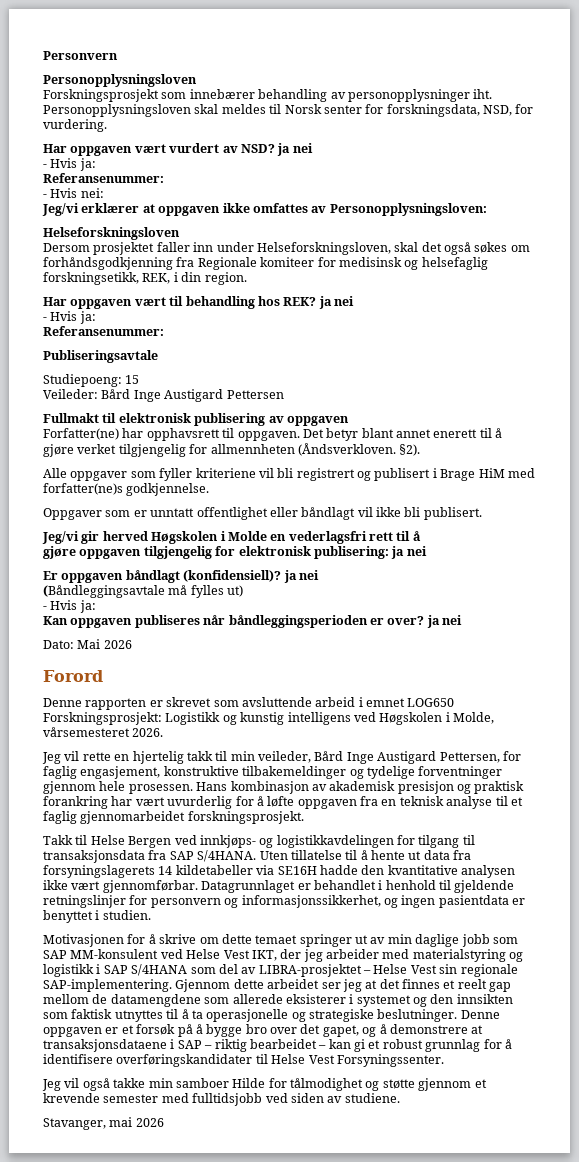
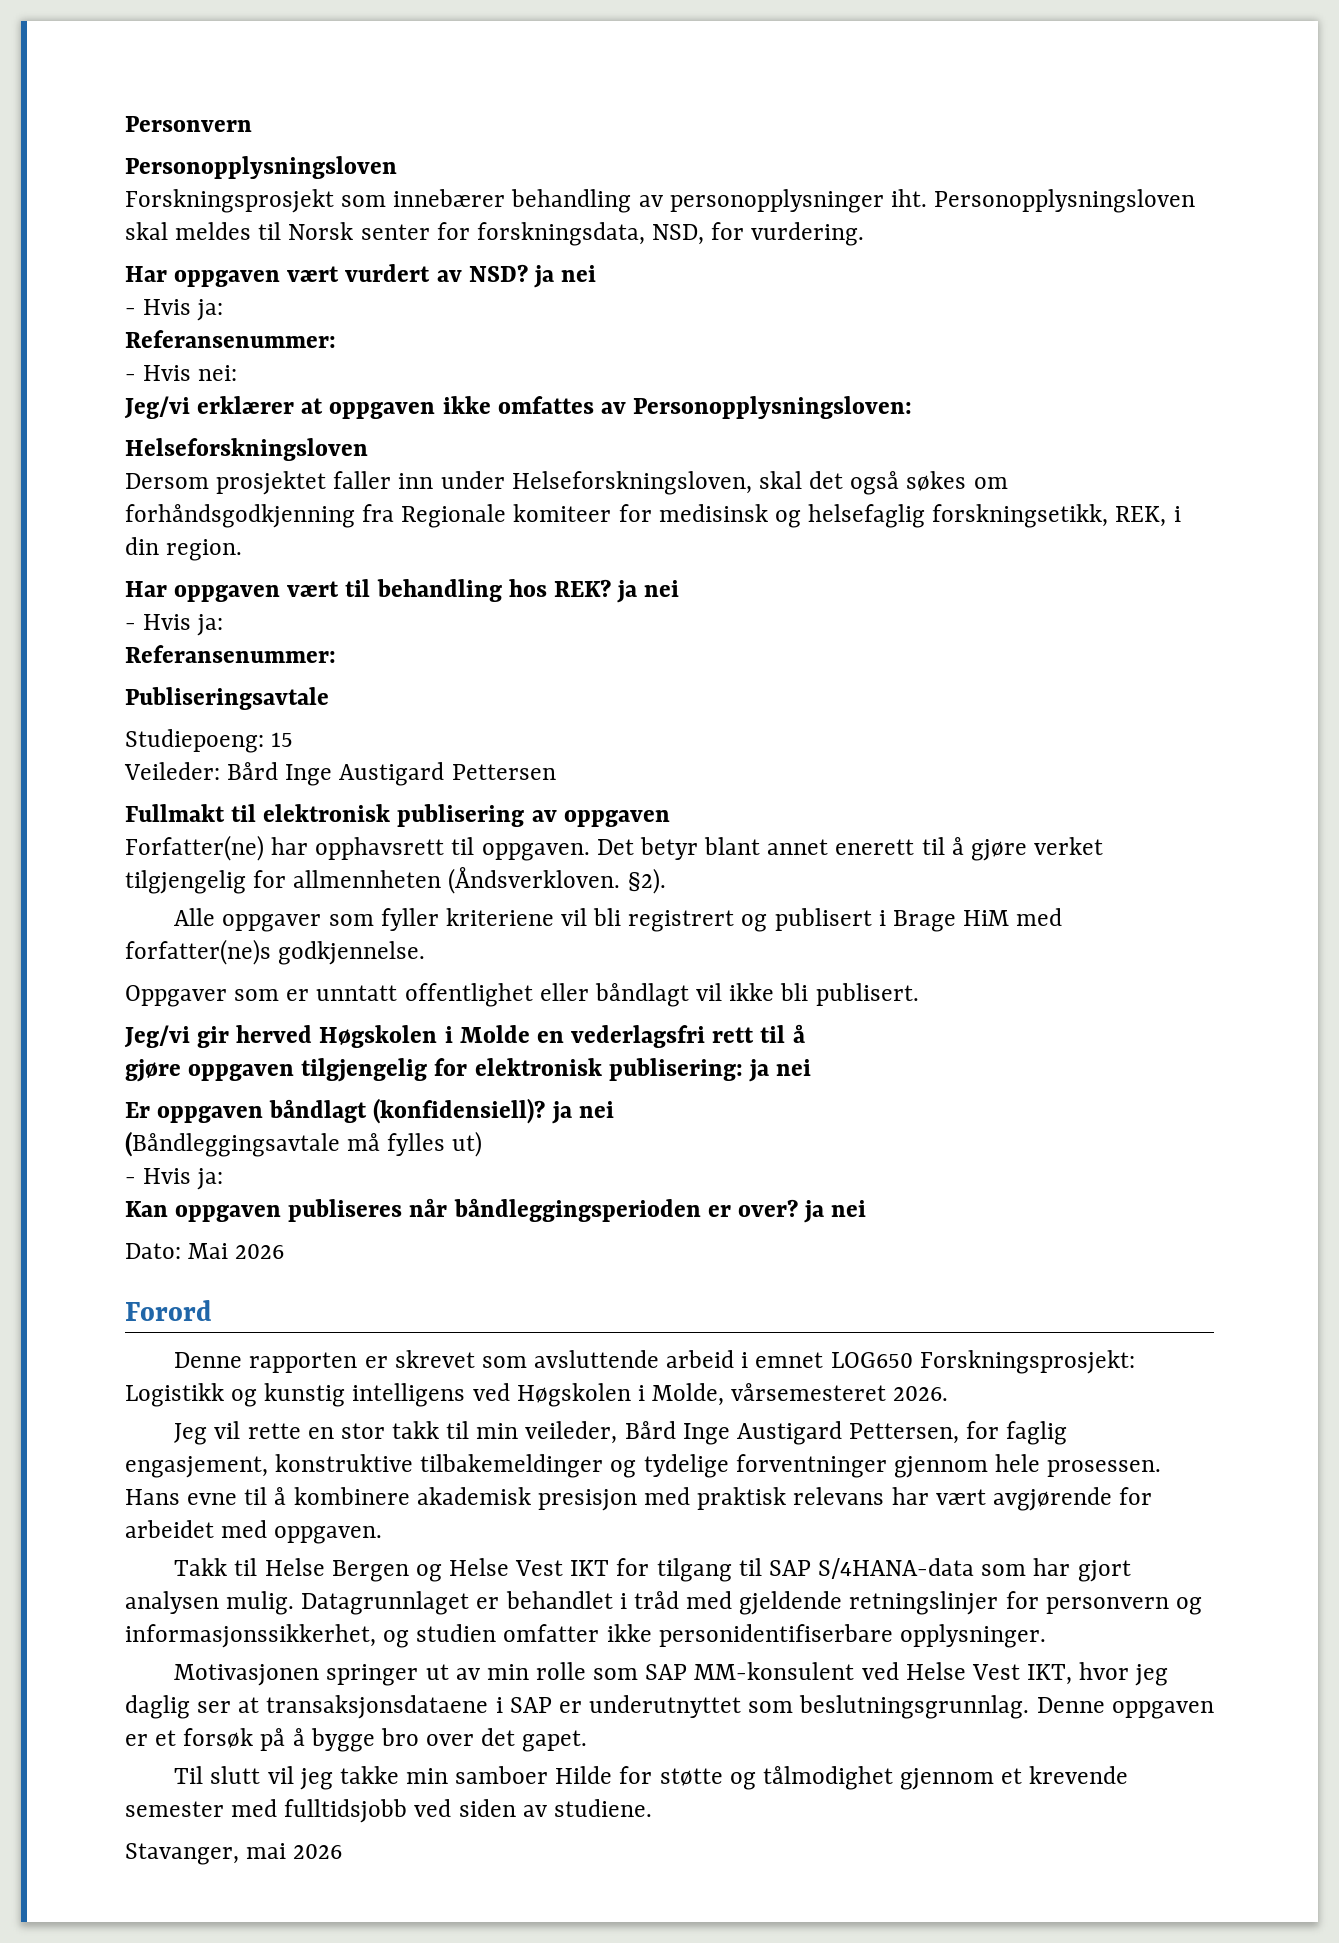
- Jeg vil rette en hjertelig takk til min veileder, Bård Inge Austigard Pettersen, for faglig engasjement, konstruktive tilbakemeldinger og tydelige forventninger gjennom hele prosessen.
+ Jeg vil rette en stor takk til min veileder, Bård Inge Austigard Pettersen, for faglig engasjement, konstruktive tilbakemeldinger og tydelige forventninger gjennom hele prosessen.
- Hans kombinasjon av akademisk presisjon og praktisk forankring har vært uvurderlig for å løfte oppgaven fra en teknisk analyse til et faglig gjennomarbeidet forskningsprosjekt.
- Takk til Helse Bergen ved innkjøps- og logistikkavdelingen for tilgang til transaksjonsdata fra SAP S/4HANA. Uten tillatelse til å hente ut data fra forsyningslagerets 14 kildetabeller via SE16H hadde den kvantitative analysen ikke vært gjennomførbar.
+ Hans evne til å kombinere akademisk presisjon med praktisk relevans har vært avgjørende for arbeidet med oppgaven.
+ Takk til Helse Bergen og Helse Vest IKT for tilgang til SAP S/4HANA-data som har gjort analysen mulig.
- Datagrunnlaget er behandlet i henhold til gjeldende retningslinjer for personvern og informasjonssikkerhet, og ingen pasientdata er benyttet i studien.
- Motivasjonen for å skrive om dette temaet springer ut av min daglige jobb som SAP MM-konsulent ved Helse Vest IKT, der jeg arbeider med materialstyring og logistikk i SAP S/4HANA som del av LIBRA-prosjektet – Helse Vest sin regionale SAP-implementering. Gjennom dette arbeidet ser jeg at det finnes et reelt gap mellom de datamengdene som allerede eksisterer i systemet og den innsikten som faktisk utnyttes til å ta operasjonelle og strategiske beslutninger.
+ Datagrunnlaget er behandlet i tråd med gjeldende retningslinjer for personvern og informasjonssikkerhet, og studien omfatter ikke personidentifiserbare opplysninger.
+ Motivasjonen springer ut av min rolle som SAP MM-konsulent ved Helse Vest IKT, hvor jeg daglig ser at transaksjonsdataene i SAP er underutnyttet som beslutningsgrunnlag.
- Denne oppgaven er et forsøk på å bygge bro over det gapet, og å demonstrere at transaksjonsdataene i SAP – riktig bearbeidet – kan gi et robust grunnlag for å identifisere overføringskandidater til Helse Vest Forsyningssenter.
- Jeg vil også takke min samboer Hilde for tålmodighet og støtte gjennom et krevende semester med fulltidsjobb ved siden av studiene.
+ Denne oppgaven er et forsøk på å bygge bro over det gapet.
+ Til slutt vil jeg takke min samboer Hilde for støtte og tålmodighet gjennom et krevende semester med fulltidsjobb ved siden av studiene.

